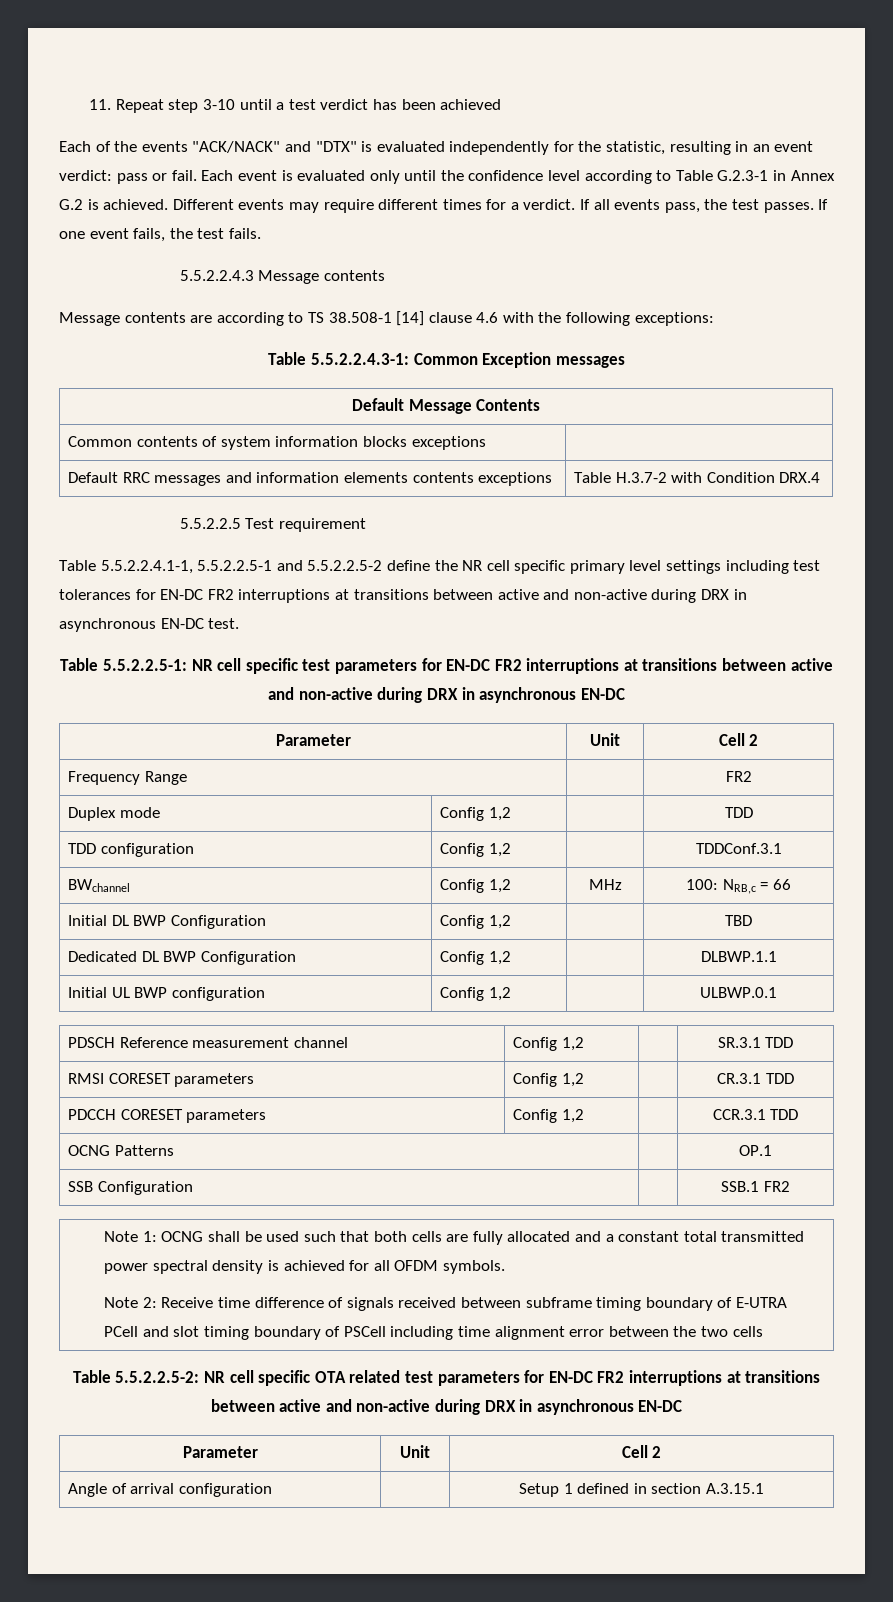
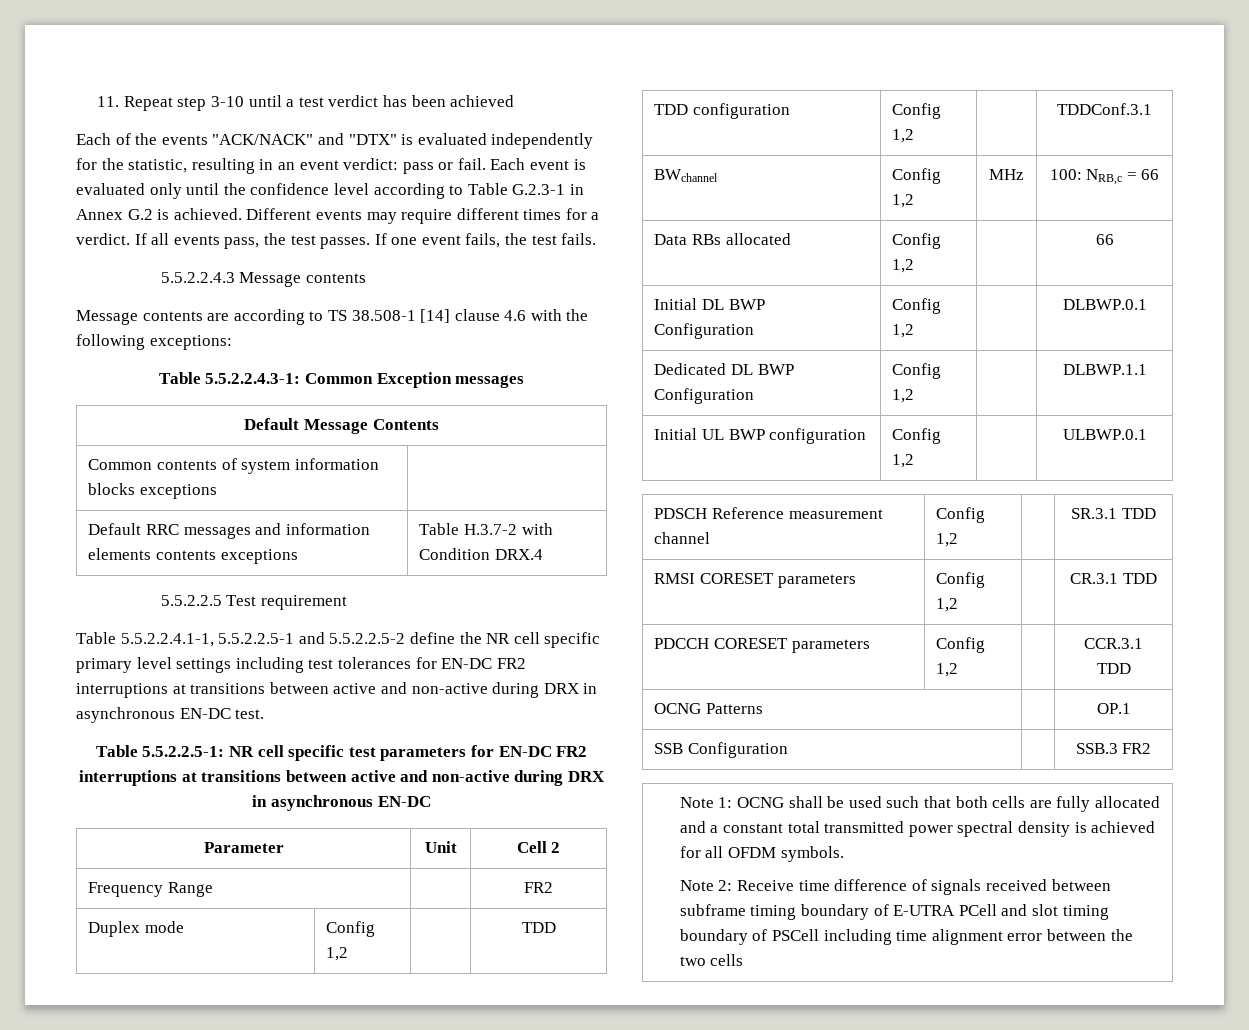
+ Data RBs allocated | Config 1,2 | | 66
- Initial DL BWP Configuration | Config 1,2 | | TBD
+ Initial DL BWP Configuration | Config 1,2 | | DLBWP.0.1
- SSB Configuration | | SSB.1 FR2
+ SSB Configuration | | SSB.3 FR2
- Table 5.5.2.2.5-2: NR cell specific OTA related test parameters for EN-DC FR2 interruptions at transitions between active and non-active during DRX in asynchronous EN-DC
- Parameter | Unit | Cell 2
- Angle of arrival configuration | | Setup 1 defined in section A.3.15.1

